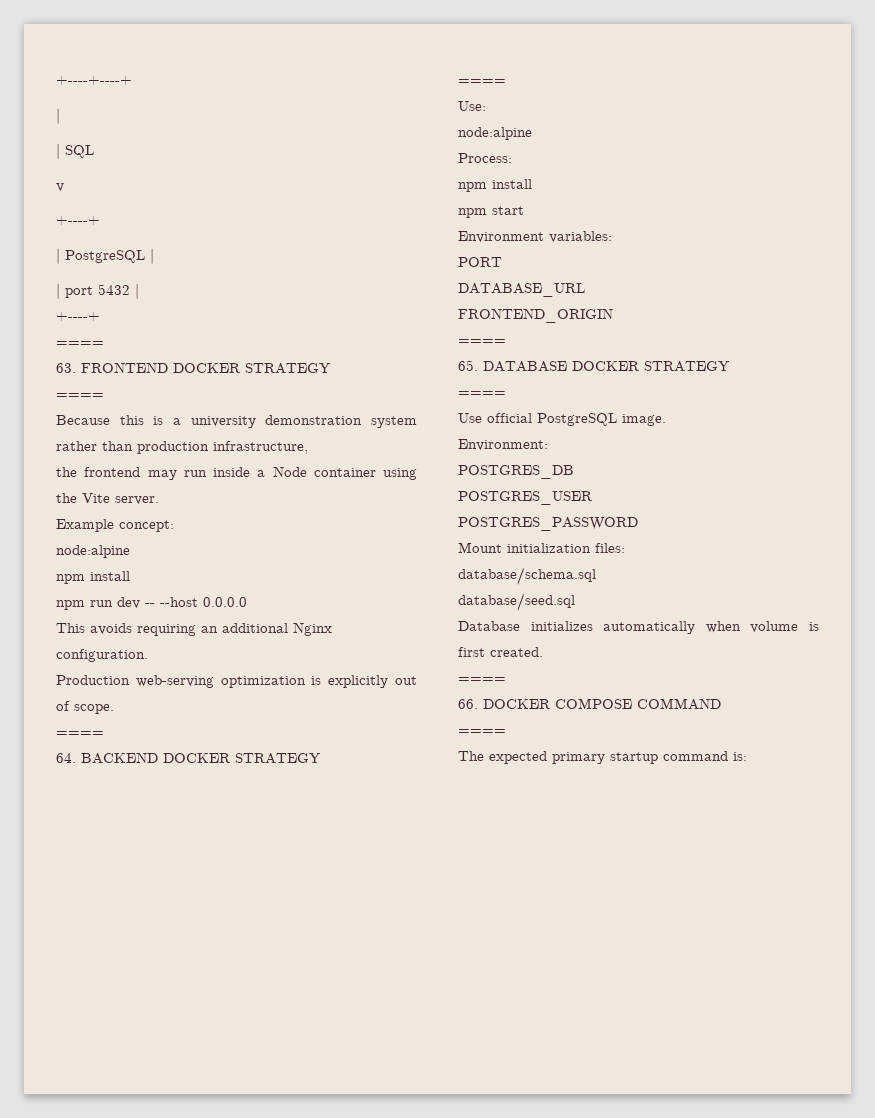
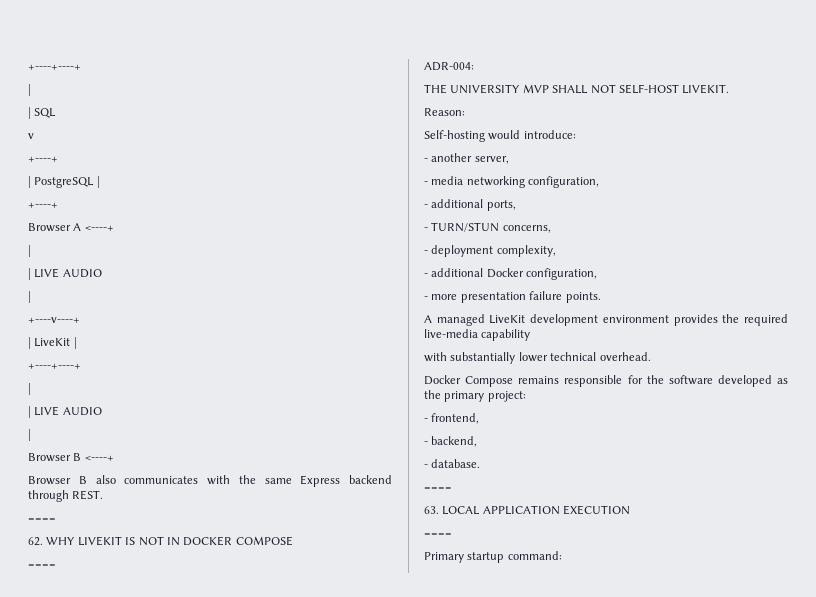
  | PostgreSQL |
- | port 5432 |
  +----+
+ Browser A <----+
+ |
+ | LIVE AUDIO
+ |
+ +----v----+
+ | LiveKit |
+ +----+----+
+ |
+ | LIVE AUDIO
+ |
+ Browser B <----+
+ Browser B also communicates with the same Express backend through REST.
  ====
- 63. FRONTEND DOCKER STRATEGY
+ 62. WHY LIVEKIT IS NOT IN DOCKER COMPOSE
  ====
- Because this is a university demonstration system rather than production infrastructure,
- the frontend may run inside a Node container using the Vite server.
- Example concept:
- node:alpine
- npm install
- npm run dev -- --host 0.0.0.0
- This avoids requiring an additional Nginx configuration.
- Production web-serving optimization is explicitly out of scope.
+ ADR-004:
+ THE UNIVERSITY MVP SHALL NOT SELF-HOST LIVEKIT.
+ Reason:
+ Self-hosting would introduce:
+ - another server,
+ - media networking configuration,
+ - additional ports,
+ - TURN/STUN concerns,
+ - deployment complexity,
+ - additional Docker configuration,
+ - more presentation failure points.
+ A managed LiveKit development environment provides the required live-media capability
+ with substantially lower technical overhead.
+ Docker Compose remains responsible for the software developed as the primary project:
+ - frontend,
+ - backend,
+ - database.
  ====
- 64. BACKEND DOCKER STRATEGY
+ 63. LOCAL APPLICATION EXECUTION
  ====
- Use:
- node:alpine
- Process:
- npm install
- npm start
- Environment variables:
- PORT
- DATABASE_URL
- FRONTEND_ORIGIN
- ====
- 65. DATABASE DOCKER STRATEGY
- ====
- Use official PostgreSQL image.
- Environment:
- POSTGRES_DB
- POSTGRES_USER
- POSTGRES_PASSWORD
- Mount initialization files:
- database/schema.sql
- database/seed.sql
- Database initializes automatically when volume is first created.
- ====
- 66. DOCKER COMPOSE COMMAND
- ====
- The expected primary startup command is:
+ Primary startup command:

